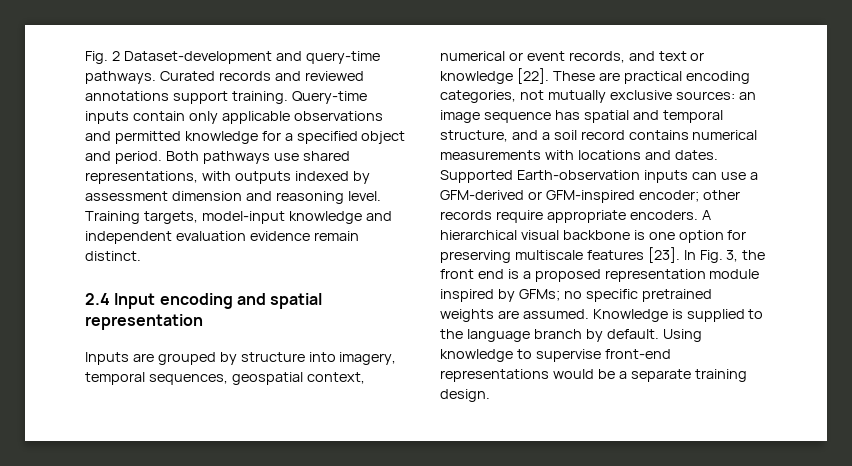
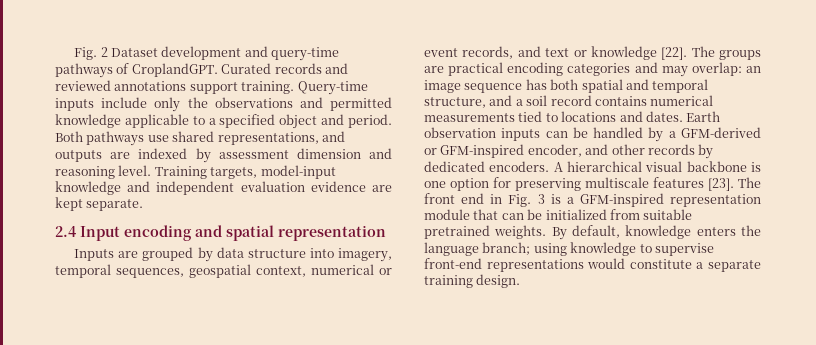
- Fig. 2 Dataset-development and query-time pathways.
+ Fig. 2 Dataset development and query-time pathways of CroplandGPT.
- Query-time inputs contain only applicable observations and permitted knowledge for a specified object and period.
+ Query-time inputs include only the observations and permitted knowledge applicable to a specified object and period.
- Both pathways use shared representations, with outputs indexed by assessment dimension and reasoning level.
+ Both pathways use shared representations, and outputs are indexed by assessment dimension and reasoning level.
- Training targets, model-input knowledge and independent evaluation evidence remain distinct.
+ Training targets, model-input knowledge and independent evaluation evidence are kept separate.
- Inputs are grouped by structure into imagery, temporal sequences, geospatial context, numerical or event records, and text or knowledge [22].
+ Inputs are grouped by data structure into imagery, temporal sequences, geospatial context, numerical or event records, and text or knowledge [22].
- These are practical encoding categories, not mutually exclusive sources: an image sequence has spatial and temporal structure, and a soil record contains numerical measurements with locations and dates.
+ The groups are practical encoding categories and may overlap: an image sequence has both spatial and temporal structure, and a soil record contains numerical measurements tied to locations and dates.
- Supported Earth-observation inputs can use a GFM-derived or GFM-inspired encoder; other records require appropriate encoders.
+ Earth observation inputs can be handled by a GFM-derived or GFM-inspired encoder, and other records by dedicated encoders.
- In Fig. 3, the front end is a proposed representation module inspired by GFMs; no specific pretrained weights are assumed. Knowledge is supplied to the language branch by default. Using knowledge to supervise front-end representations would be a separate training design.
+ The front end in Fig. 3 is a GFM-inspired representation module that can be initialized from suitable pretrained weights. By default, knowledge enters the language branch; using knowledge to supervise front-end representations would constitute a separate training design.

